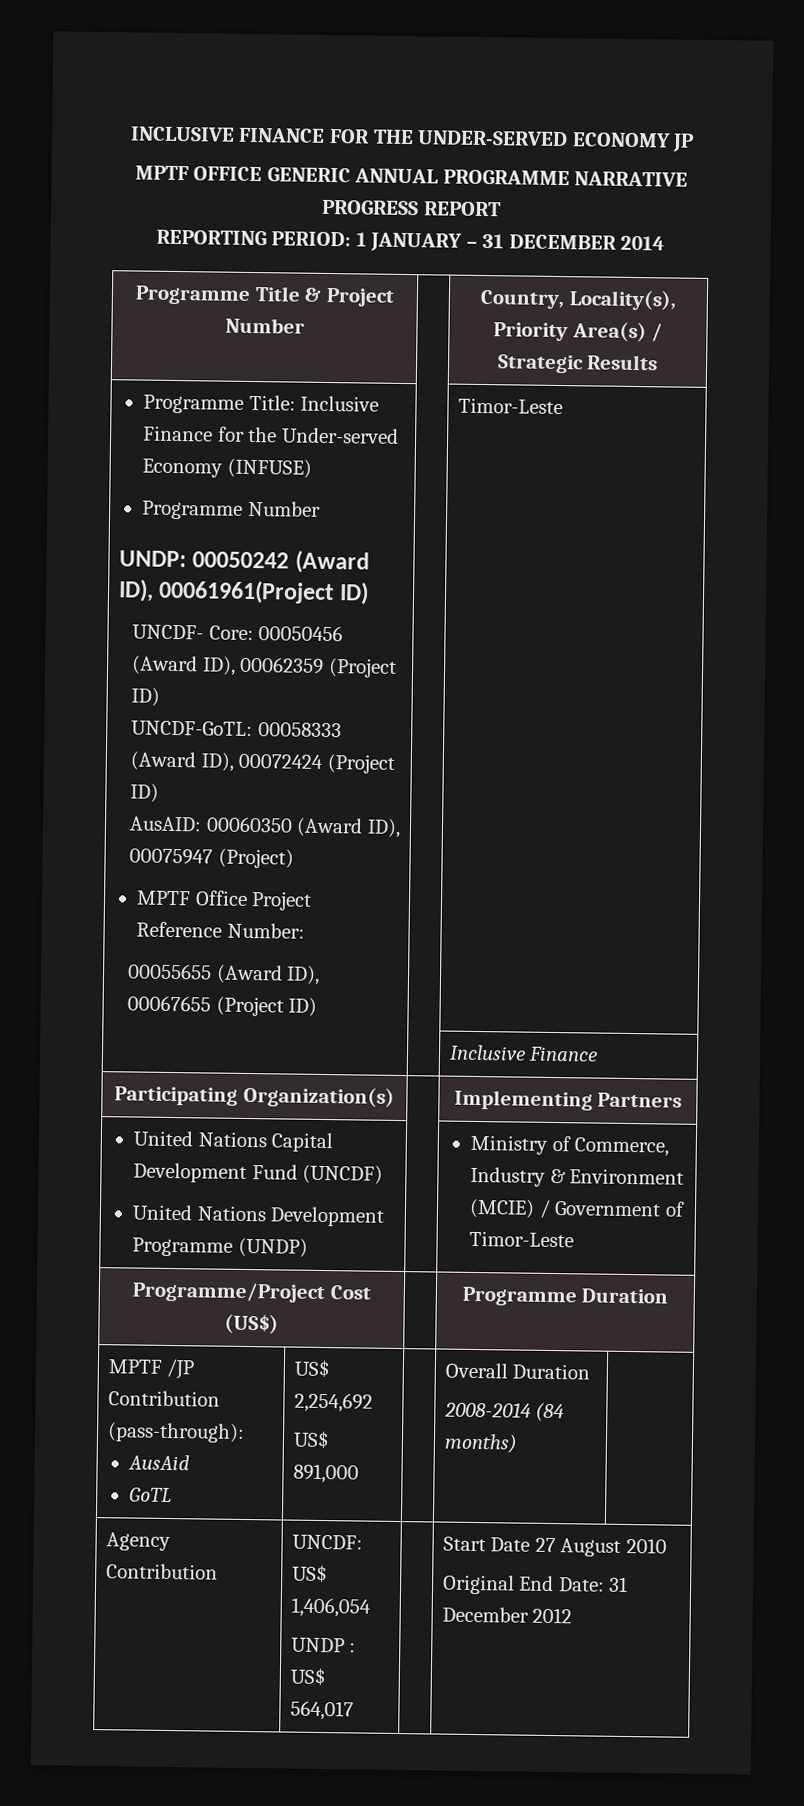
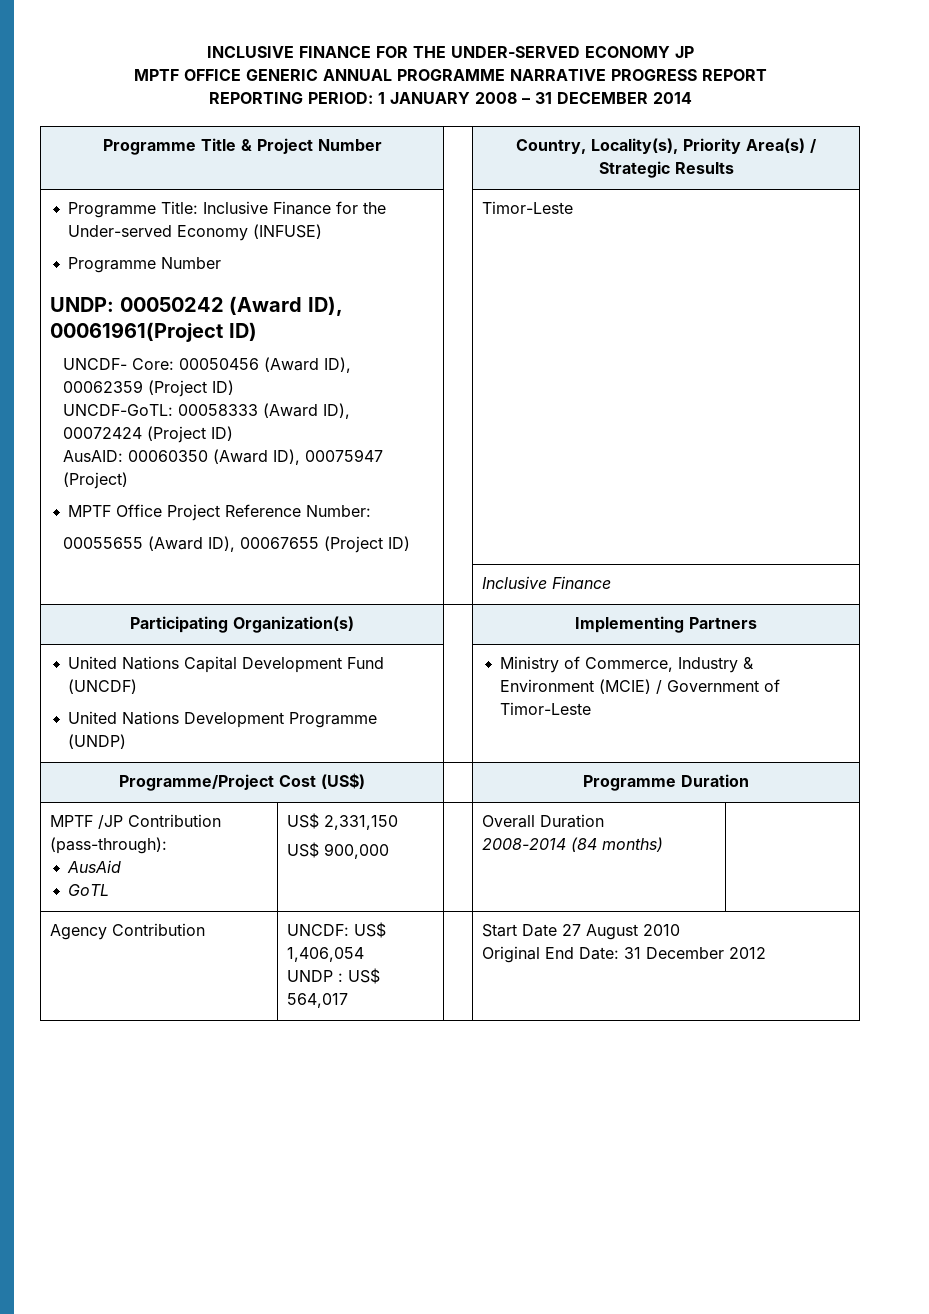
- REPORTING PERIOD: 1 JANUARY – 31 DECEMBER 2014
+ REPORTING PERIOD: 1 JANUARY 2008 – 31 DECEMBER 2014
  MPTF /JP Contribution (pass-through):
  AusAid
- GoTL | US$ 2,254,692
- US$ 891,000 | | Overall Duration
+ GoTL | US$ 2,331,150
+ US$ 900,000 | | Overall Duration

